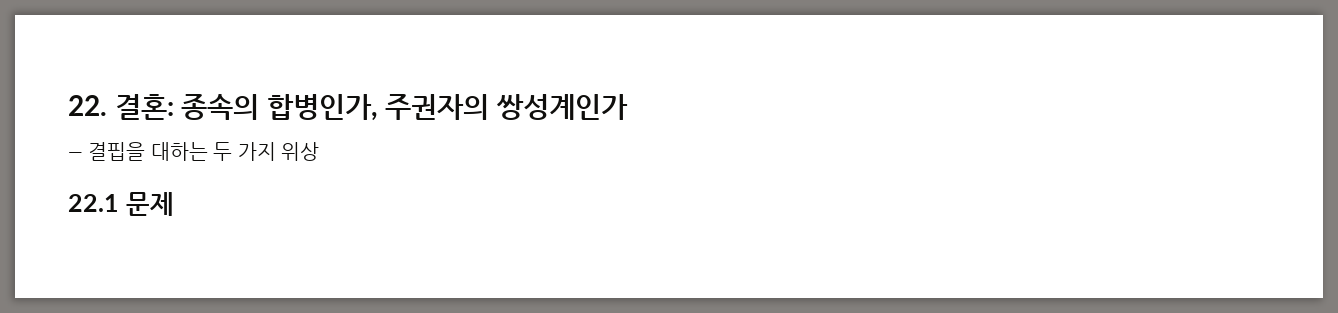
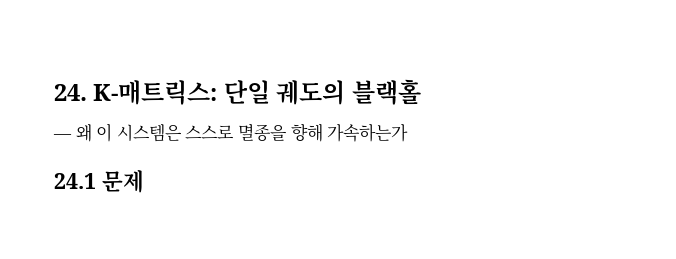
- 22. 결혼: 종속의 합병인가, 주권자의 쌍성계인가
- — 결핍을 대하는 두 가지 위상
- 22.1 문제
+ 24. K-매트릭스: 단일 궤도의 블랙홀
+ — 왜 이 시스템은 스스로 멸종을 향해 가속하는가
+ 24.1 문제

